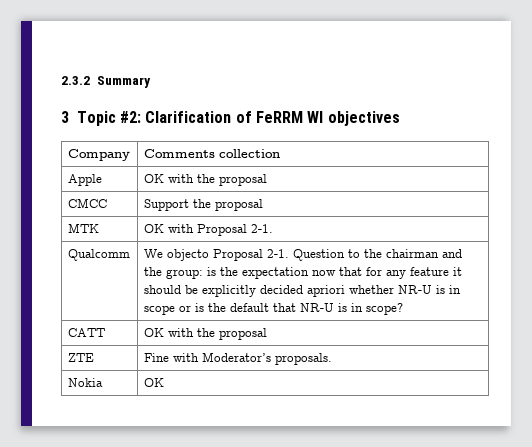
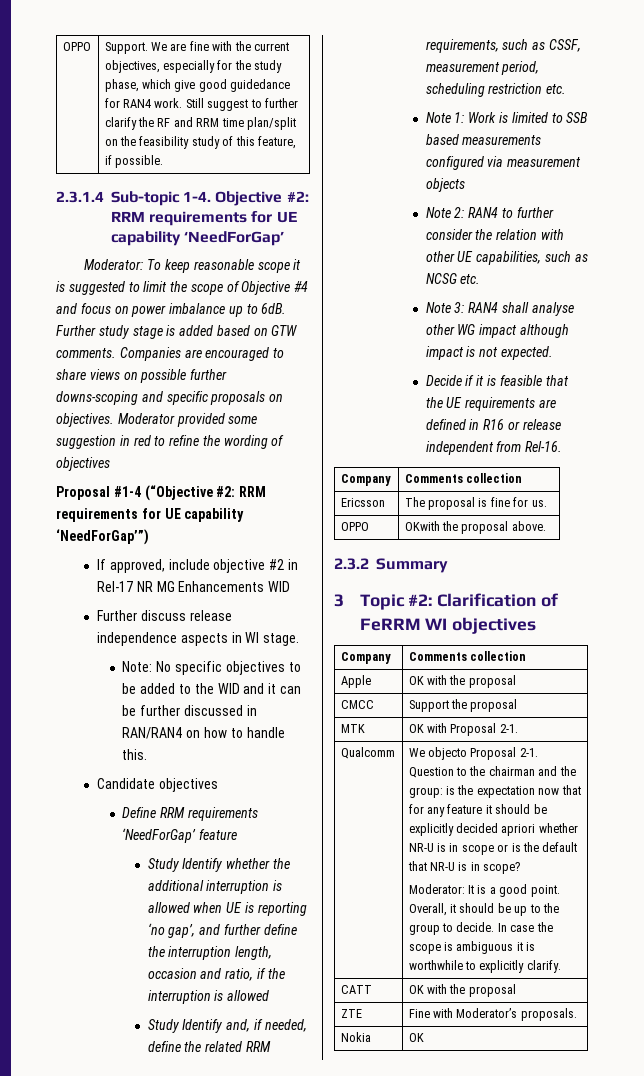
+ OPPO | Support. We are fine with the current objectives, especially for the study phase, which give good guidedance for RAN4 work. Still suggest to further clarify the RF and RRM time plan/split on the feasibility study of this feature, if possible.
+ 2.3.1.4 Sub-topic 1-4. Objective #2: RRM requirements for UE capability ‘NeedForGap’
+ Moderator: To keep reasonable scope it is suggested to limit the scope of Objective #4 and focus on power imbalance up to 6dB. Further study stage is added based on GTW comments. Companies are encouraged to share views on possible further downs-scoping and specific proposals on objectives. Moderator provided some suggestion in red to refine the wording of objectives
+ Proposal #1-4 (“Objective #2: RRM requirements for UE capability ‘NeedForGap’”)
+ If approved, include objective #2 in Rel-17 NR MG Enhancements WID
+ Further discuss release independence aspects in WI stage.
+ Note: No specific objectives to be added to the WID and it can be further discussed in RAN/RAN4 on how to handle this.
+ Candidate objectives
+ Define RRM requirements ‘NeedForGap’ feature
+ Study Identify whether the additional interruption is allowed when UE is reporting ‘no gap’, and further define the interruption length, occasion and ratio, if the interruption is allowed
+ Study Identify and, if needed, define the related RRM requirements, such as CSSF, measurement period, scheduling restriction etc.
+ Note 1: Work is limited to SSB based measurements configured via measurement objects
+ Note 2: RAN4 to further consider the relation with other UE capabilities, such as NCSG etc.
+ Note 3: RAN4 shall analyse other WG impact although impact is not expected.
+ Decide if it is feasible that the UE requirements are defined in R16 or release independent from Rel-16.
+ Company | Comments collection
+ Ericsson | The proposal is fine for us.
+ OPPO | OKwith the proposal above.
+ Moderator: It is a good point. Overall, it should be up to the group to decide. In case the scope is ambiguous it is worthwhile to explicitly clarify.

